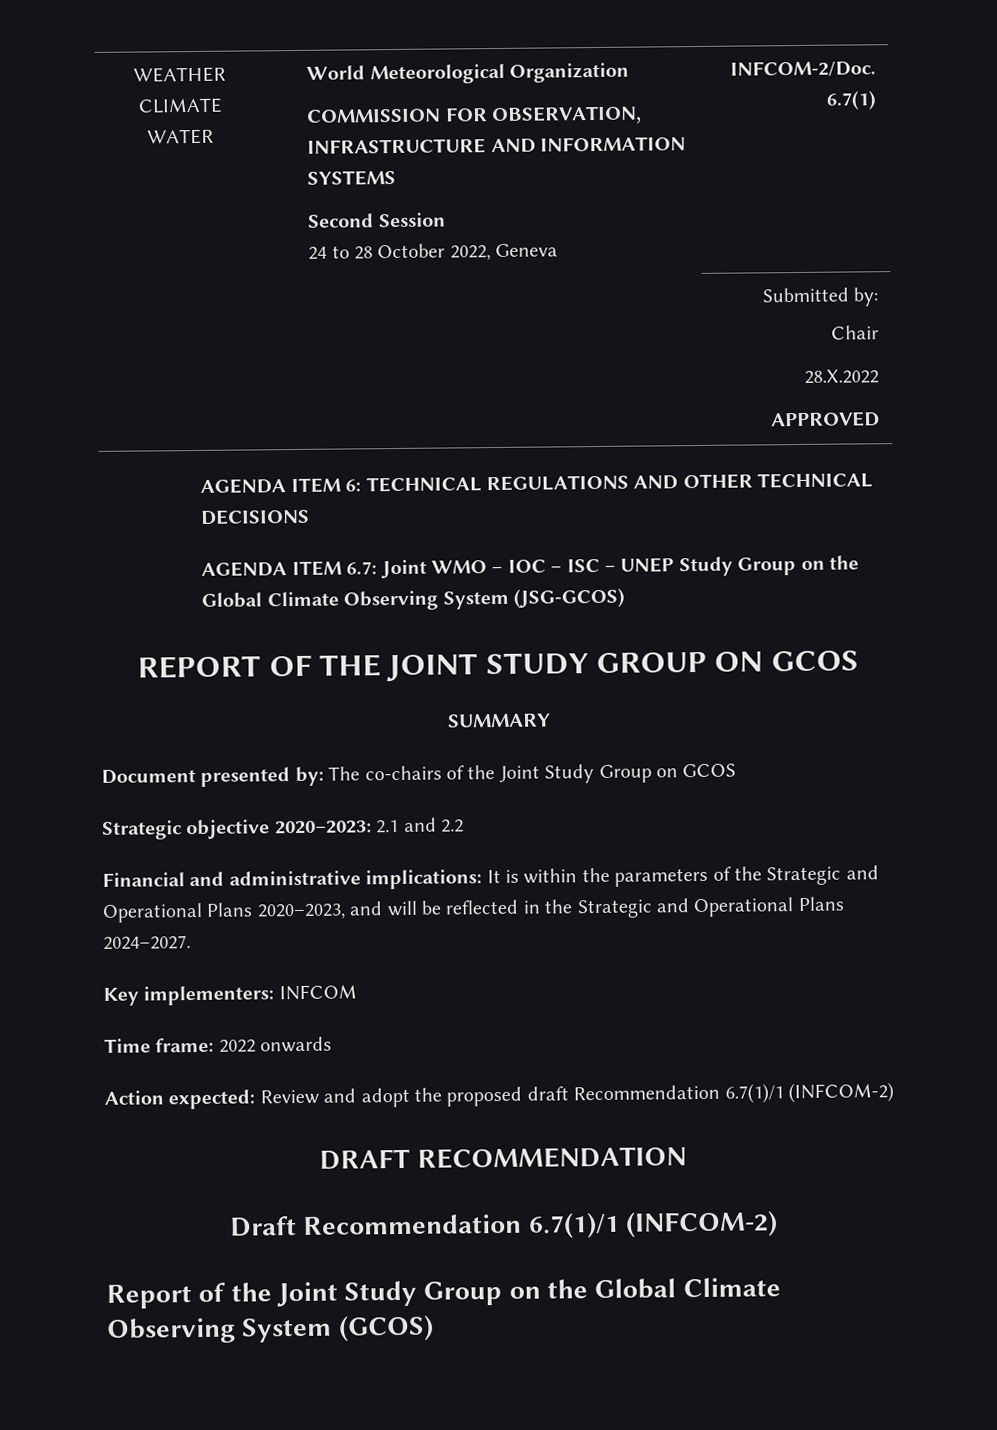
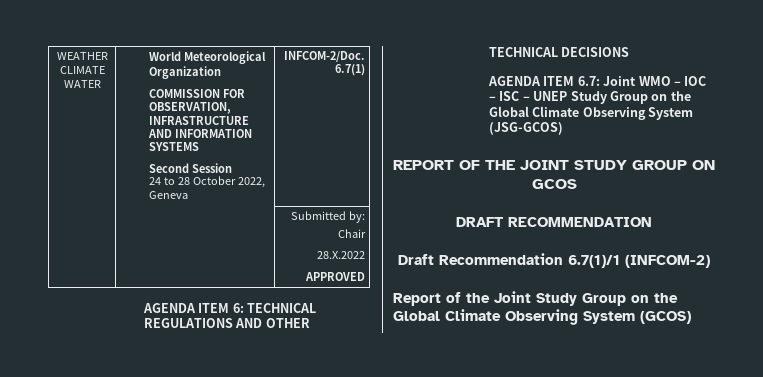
- SUMMARY
- Document presented by: The co-chairs of the Joint Study Group on GCOS
- Strategic objective 2020–2023: 2.1 and 2.2
- Financial and administrative implications: It is within the parameters of the Strategic and Operational Plans 2020–2023, and will be reflected in the Strategic and Operational Plans 2024–2027.
- Key implementers: INFCOM
- Time frame: 2022 onwards
- Action expected: Review and adopt the proposed draft Recommendation 6.7(1)/1 (INFCOM-2)

